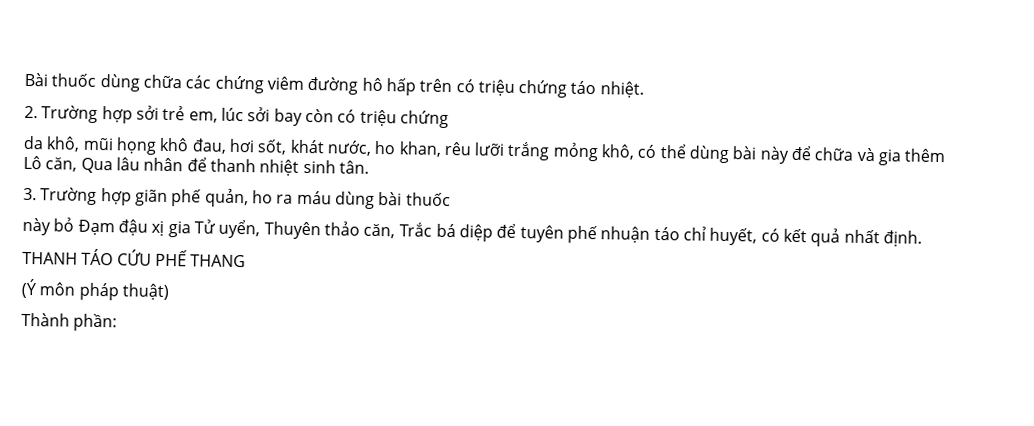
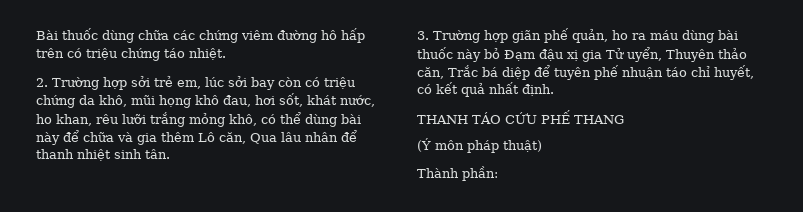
- 2. Trường hợp sởi trẻ em, lúc sởi bay còn có triệu chứng
- da khô, mũi họng khô đau, hơi sốt, khát nước, ho khan, rêu lưỡi trắng mỏng khô, có thể dùng bài này để chữa và gia thêm Lô căn, Qua lâu nhân để thanh nhiệt sinh tân.
+ 2. Trường hợp sởi trẻ em, lúc sởi bay còn có triệu chứng da khô, mũi họng khô đau, hơi sốt, khát nước, ho khan, rêu lưỡi trắng mỏng khô, có thể dùng bài này để chữa và gia thêm Lô căn, Qua lâu nhân để thanh nhiệt sinh tân.
- 3. Trường hợp giãn phế quản, ho ra máu dùng bài thuốc
- này bỏ Đạm đậu xị gia Tử uyển, Thuyên thảo căn, Trắc bá diệp để tuyên phế nhuận táo chỉ huyết, có kết quả nhất định.
+ 3. Trường hợp giãn phế quản, ho ra máu dùng bài thuốc này bỏ Đạm đậu xị gia Tử uyển, Thuyên thảo căn, Trắc bá diệp để tuyên phế nhuận táo chỉ huyết, có kết quả nhất định.

